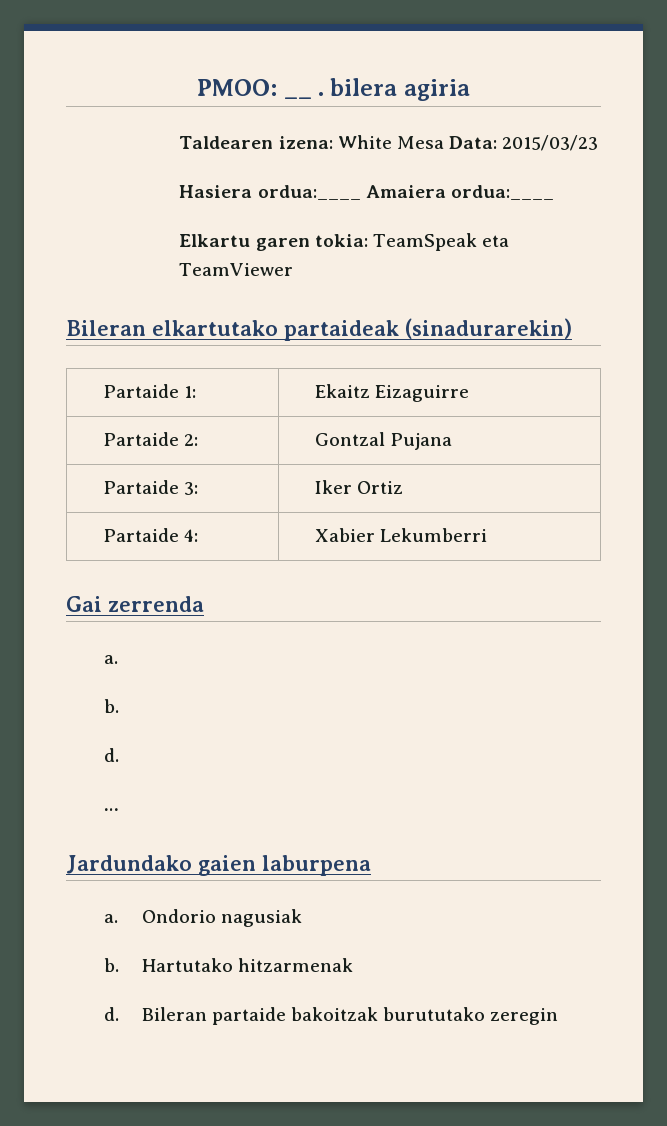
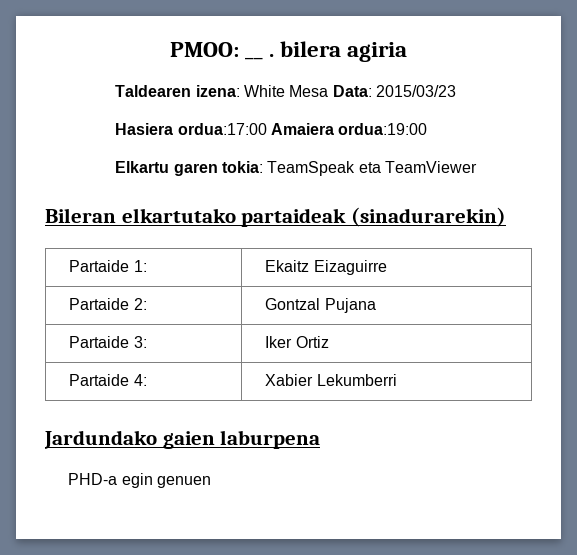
- Hasiera ordua:____ Amaiera ordua:____
+ Hasiera ordua:17:00 Amaiera ordua:19:00
- Gai zerrenda
- a.
- b.
- d.
- …
  Jardundako gaien laburpena
- a. Ondorio nagusiak
- b. Hartutako hitzarmenak
- d. Bileran partaide bakoitzak burututako zeregin
+ PHD-a egin genuen

